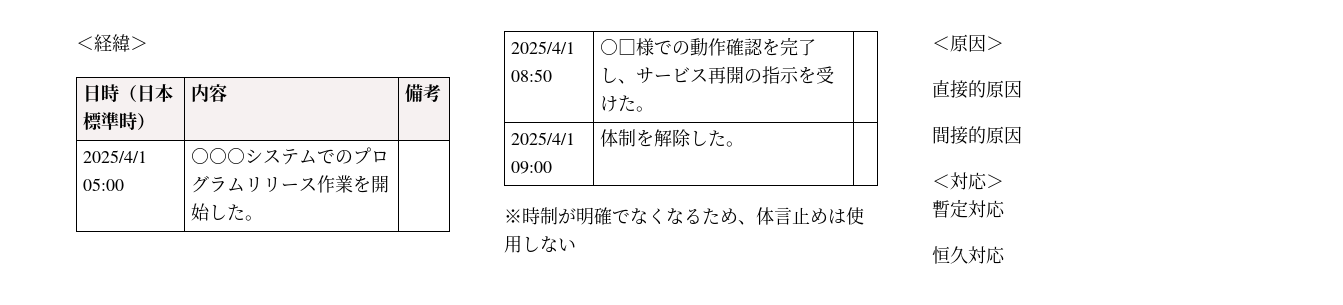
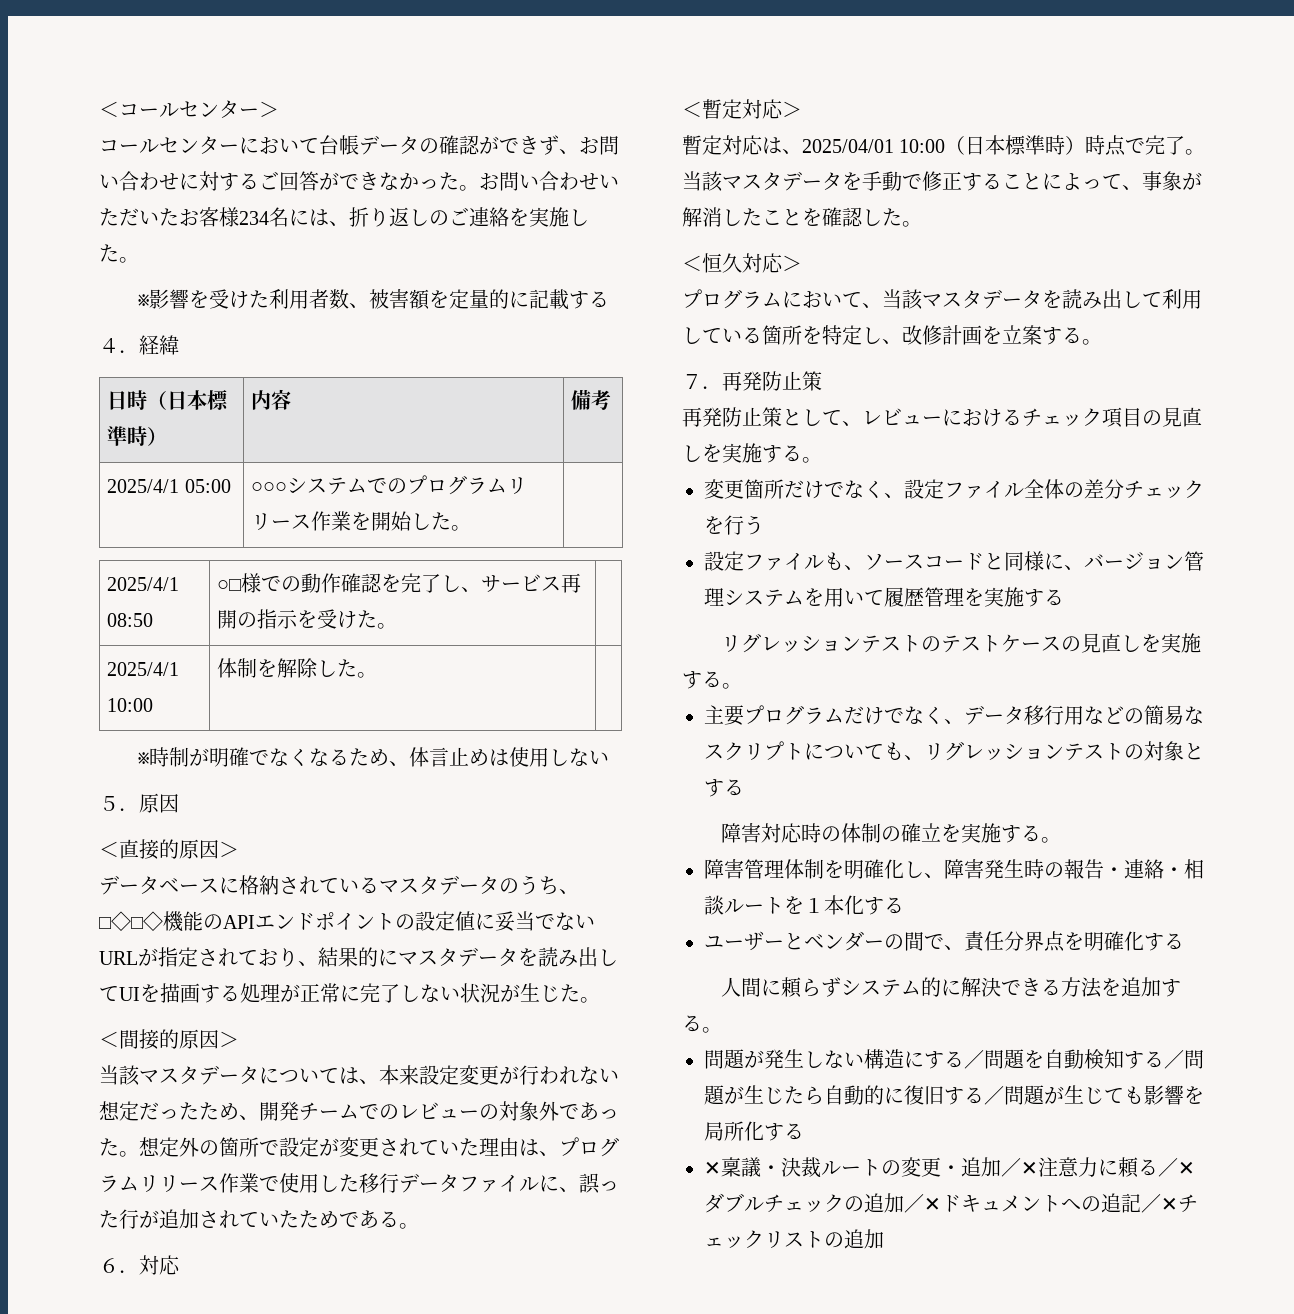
- ＜経緯＞
+ ＜コールセンター＞
+ コールセンターにおいて台帳データの確認ができず、お問い合わせに対するご回答ができなかった。お問い合わせいただいたお客様234名には、折り返しのご連絡を実施した。
+ ※影響を受けた利用者数、被害額を定量的に記載する
+ ４．経緯
- 2025/4/1 09:00 | 体制を解除した。 |
+ 2025/4/1 10:00 | 体制を解除した。 |
- ＜原因＞
- 直接的原因
- 間接的原因
- ＜対応＞
+ ５．原因
+ ＜直接的原因＞
+ データベースに格納されているマスタデータのうち、□◇□◇機能のAPIエンドポイントの設定値に妥当でないURLが指定されており、結果的にマスタデータを読み出してUIを描画する処理が正常に完了しない状況が生じた。
+ ＜間接的原因＞
+ 当該マスタデータについては、本来設定変更が行われない想定だったため、開発チームでのレビューの対象外であった。想定外の箇所で設定が変更されていた理由は、プログラムリリース作業で使用した移行データファイルに、誤った行が追加されていたためである。
+ ６．対応
+ ＜暫定対応＞
- 暫定対応
- 恒久対応
+ 暫定対応は、2025/04/01 10:00（日本標準時）時点で完了。当該マスタデータを手動で修正することによって、事象が解消したことを確認した。
+ ＜恒久対応＞
+ プログラムにおいて、当該マスタデータを読み出して利用している箇所を特定し、改修計画を立案する。
+ ７．再発防止策
+ 再発防止策として、レビューにおけるチェック項目の見直しを実施する。
+ 変更箇所だけでなく、設定ファイル全体の差分チェックを行う
+ 設定ファイルも、ソースコードと同様に、バージョン管理システムを用いて履歴管理を実施する
+ リグレッションテストのテストケースの見直しを実施する。
+ 主要プログラムだけでなく、データ移行用などの簡易なスクリプトについても、リグレッションテストの対象とする
+ 障害対応時の体制の確立を実施する。
+ 障害管理体制を明確化し、障害発生時の報告・連絡・相談ルートを１本化する
+ ユーザーとベンダーの間で、責任分界点を明確化する
+ 人間に頼らずシステム的に解決できる方法を追加する。
+ 問題が発生しない構造にする／問題を自動検知する／問題が生じたら自動的に復旧する／問題が生じても影響を局所化する
+ ✕稟議・決裁ルートの変更・追加／✕注意力に頼る／✕ダブルチェックの追加／✕ドキュメントへの追記／✕チェックリストの追加

